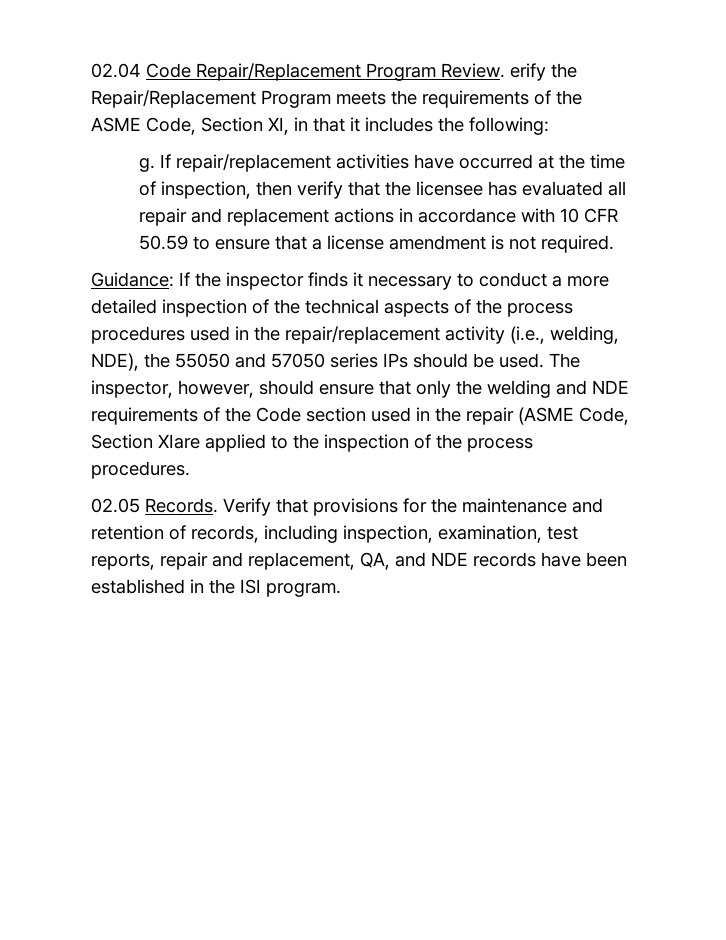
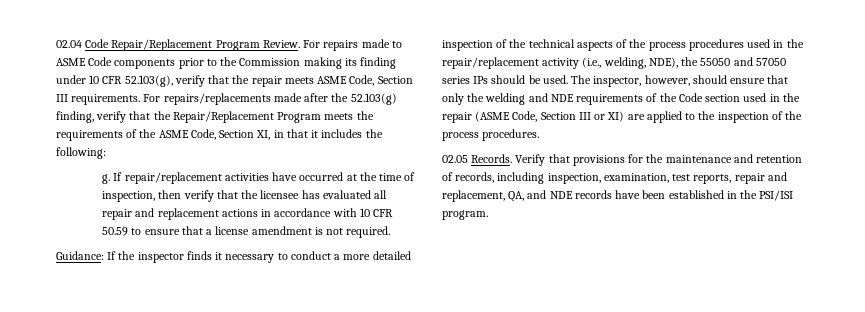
- 02.04 Code Repair/Replacement Program Review. erify the Repair/Replacement Program meets the requirements of the ASME Code, Section XI, in that it includes the following:
+ 02.04 Code Repair/Replacement Program Review. For repairs made to ASME Code components prior to the Commission making its finding under 10 CFR 52.103(g), verify that the repair meets ASME Code, Section III requirements. For repairs/replacements made after the 52.103(g) finding, verify that the Repair/Replacement Program meets the requirements of the ASME Code, Section XI, in that it includes the following:
- The inspector, however, should ensure that only the welding and NDE requirements of the Code section used in the repair (ASME Code, Section XIare applied to the inspection of the process procedures.
+ The inspector, however, should ensure that only the welding and NDE requirements of the Code section used in the repair (ASME Code, Section III or XI) are applied to the inspection of the process procedures.
- Verify that provisions for the maintenance and retention of records, including inspection, examination, test reports, repair and replacement, QA, and NDE records have been established in the ISI program.
+ Verify that provisions for the maintenance and retention of records, including inspection, examination, test reports, repair and replacement, QA, and NDE records have been established in the PSI/ISI program.

